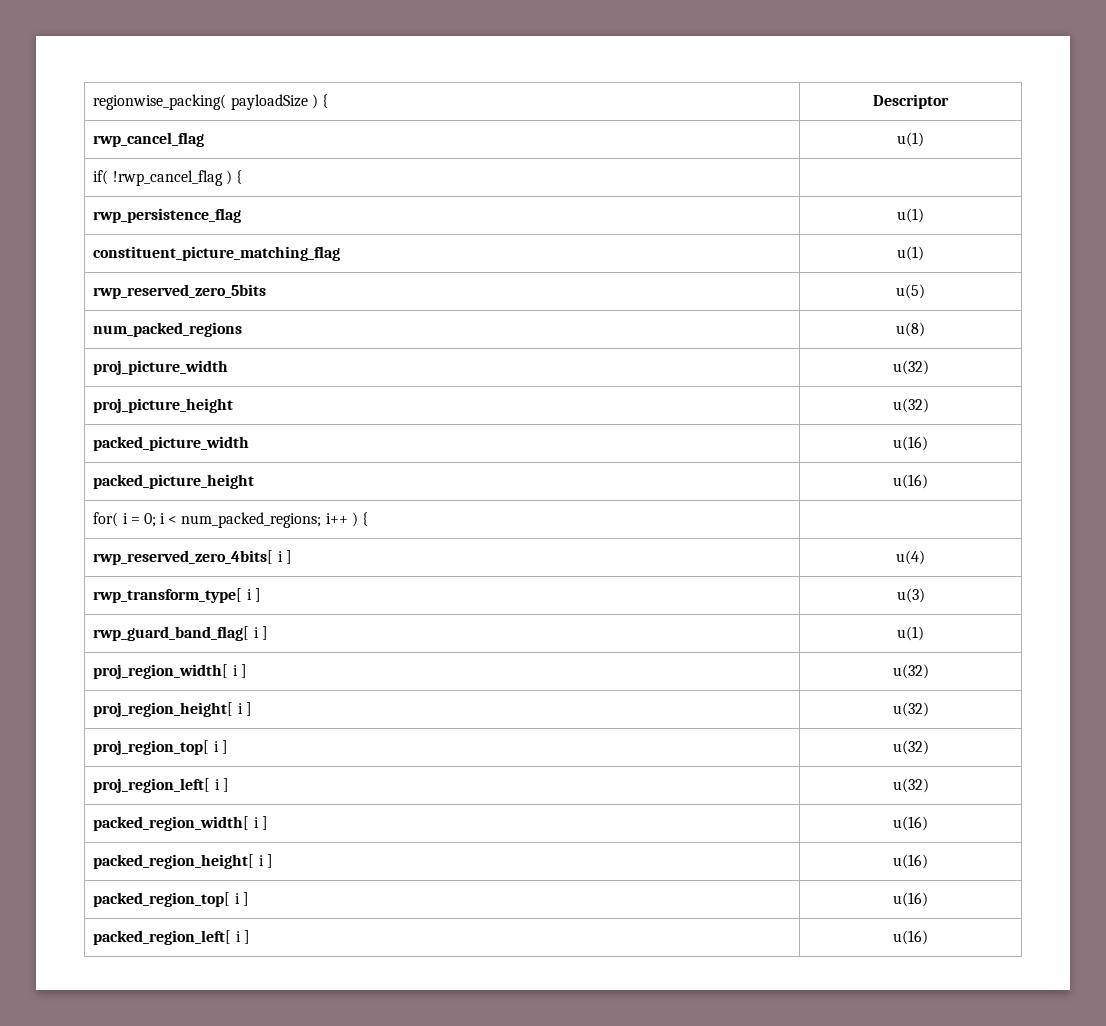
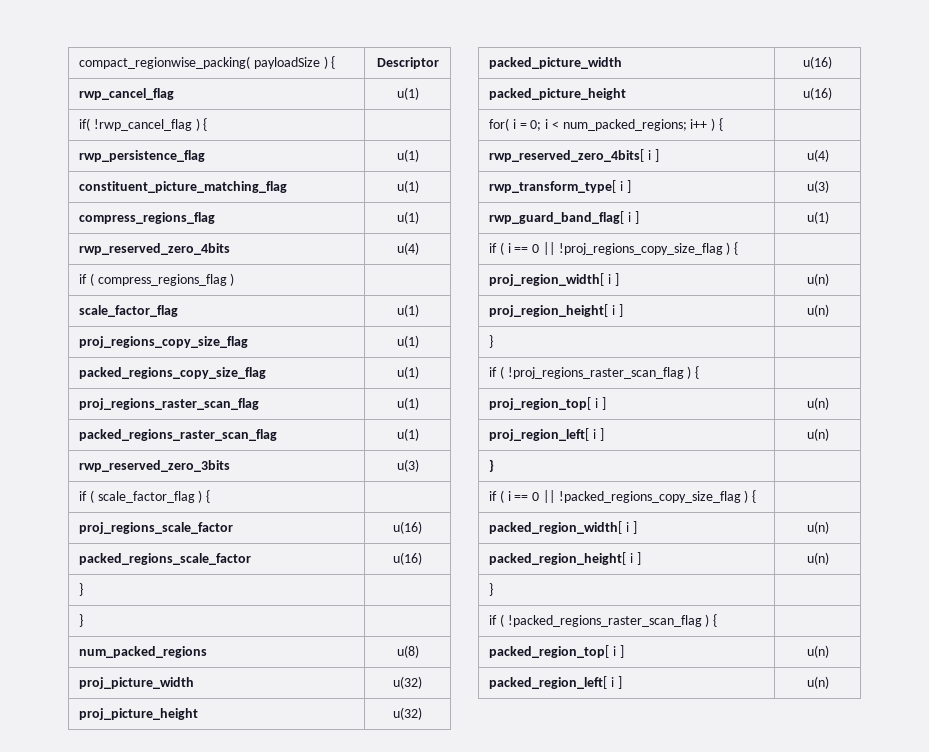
- regionwise_packing( payloadSize ) { | Descriptor
+ compact_regionwise_packing( payloadSize ) { | Descriptor
- rwp_reserved_zero_5bits | u(5)
+ compress_regions_flag | u(1)
+ rwp_reserved_zero_4bits | u(4)
+ if ( compress_regions_flag ) |
+ scale_factor_flag | u(1)
+ proj_regions_copy_size_flag | u(1)
+ packed_regions_copy_size_flag | u(1)
+ proj_regions_raster_scan_flag | u(1)
+ packed_regions_raster_scan_flag | u(1)
+ rwp_reserved_zero_3bits | u(3)
+ if ( scale_factor_flag ) { |
+ proj_regions_scale_factor | u(16)
+ packed_regions_scale_factor | u(16)
+ } |
+ } |
+ if ( i == 0 || !proj_regions_copy_size_flag ) { |
- proj_region_width[ i ] | u(32)
+ proj_region_width[ i ] | u(n)
- proj_region_height[ i ] | u(32)
+ proj_region_height[ i ] | u(n)
+ } |
+ if ( !proj_regions_raster_scan_flag ) { |
- proj_region_top[ i ] | u(32)
+ proj_region_top[ i ] | u(n)
- proj_region_left[ i ] | u(32)
+ proj_region_left[ i ] | u(n)
+ } |
+ if ( i == 0 || !packed_regions_copy_size_flag ) { |
- packed_region_width[ i ] | u(16)
+ packed_region_width[ i ] | u(n)
- packed_region_height[ i ] | u(16)
+ packed_region_height[ i ] | u(n)
+ } |
+ if ( !packed_regions_raster_scan_flag ) { |
- packed_region_top[ i ] | u(16)
+ packed_region_top[ i ] | u(n)
- packed_region_left[ i ] | u(16)
+ packed_region_left[ i ] | u(n)

